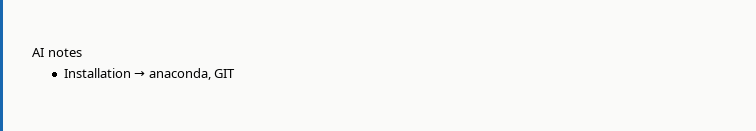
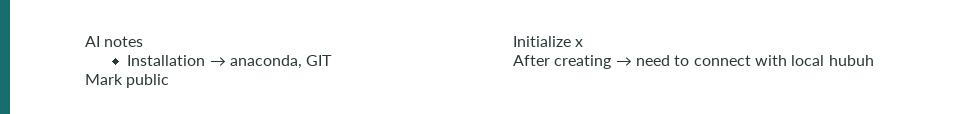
+ Mark public
+ Initialize x
+ After creating → need to connect with local hubuh

